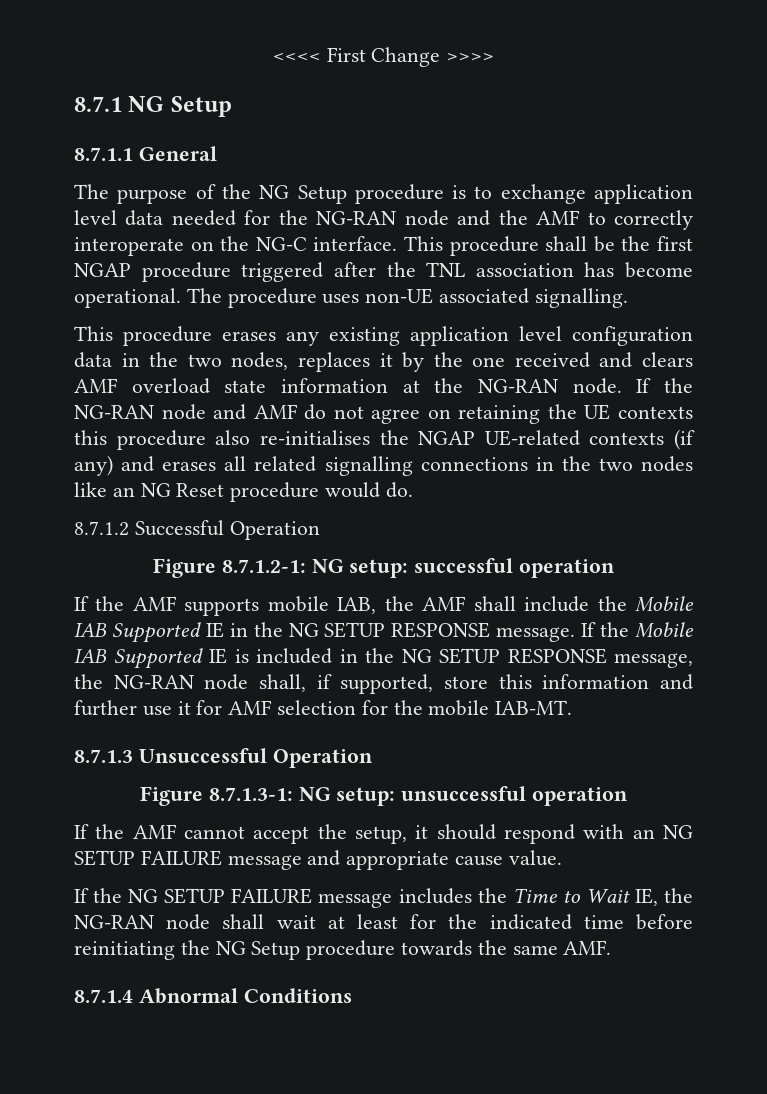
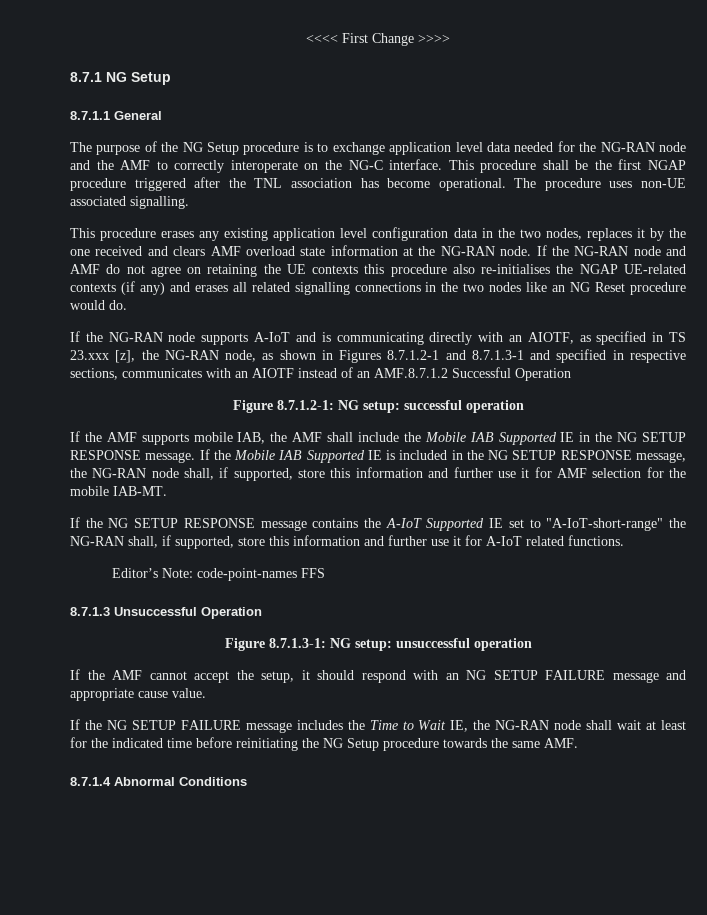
- 8.7.1.2 Successful Operation
+ If the NG-RAN node supports A-IoT and is communicating directly with an AIOTF, as specified in TS 23.xxx [z], the NG-RAN node, as shown in Figures 8.7.1.2-1 and 8.7.1.3-1 and specified in respective sections, communicates with an AIOTF instead of an AMF.8.7.1.2 Successful Operation
+ If the NG SETUP RESPONSE message contains the A-IoT Supported IE set to "A-IoT-short-range" the NG-RAN shall, if supported, store this information and further use it for A-IoT related functions.
+ Editor’s Note: code-point-names FFS

